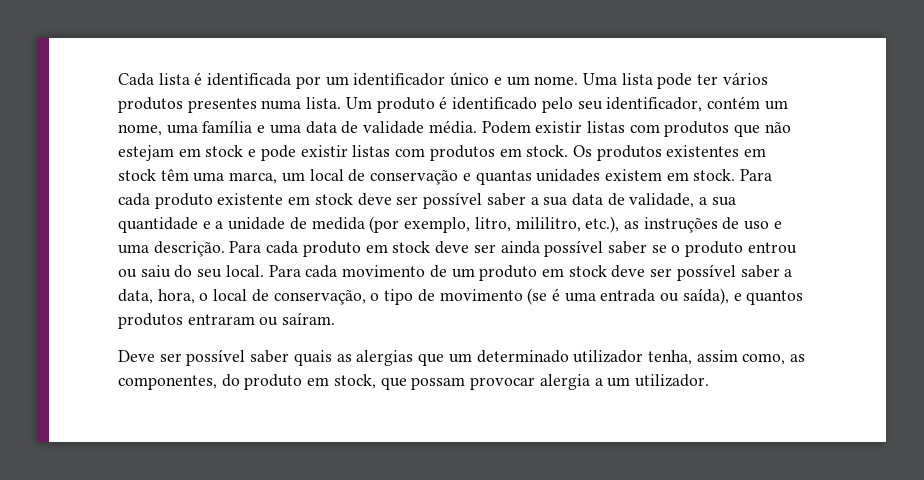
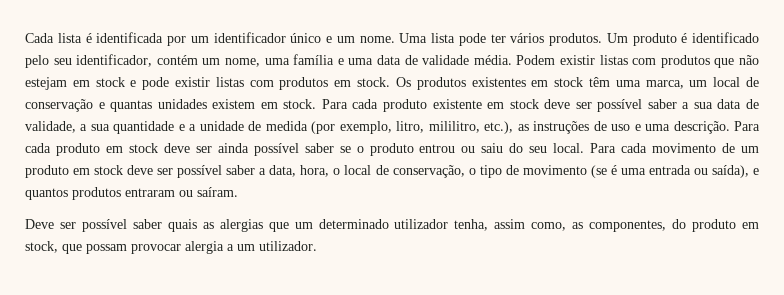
- Uma lista pode ter vários produtos presentes numa lista.
+ Uma lista pode ter vários produtos.

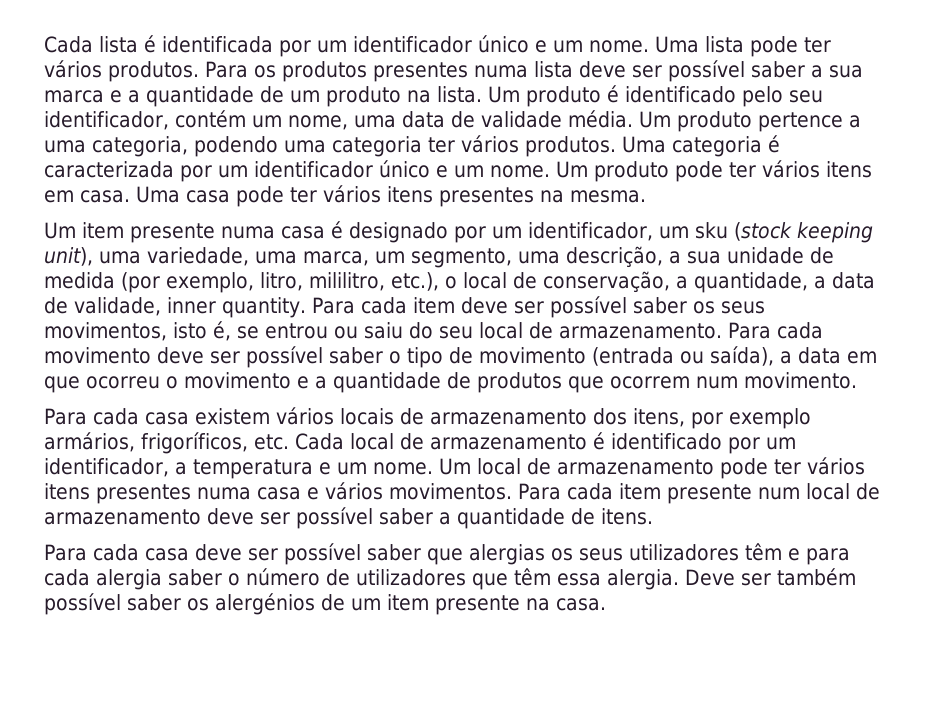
+ Para os produtos presentes numa lista deve ser possível saber a sua marca e a quantidade de um produto na lista.
- Um produto é identificado pelo seu identificador, contém um nome, uma família e uma data de validade média.
+ Um produto é identificado pelo seu identificador, contém um nome, uma data de validade média.
- Podem existir listas com produtos que não estejam em stock e pode existir listas com produtos em stock. Os produtos existentes em stock têm uma marca, um local de conservação e quantas unidades existem em stock. Para cada produto existente em stock deve ser possível saber a sua data de validade, a sua quantidade e a unidade de medida (por exemplo, litro, mililitro, etc.), as instruções de uso e uma descrição. Para cada produto em stock deve ser ainda possível saber se o produto entrou ou saiu do seu local. Para cada movimento de um produto em stock deve ser possível saber a data, hora, o local de conservação, o tipo de movimento (se é uma entrada ou saída), e quantos produtos entraram ou saíram.
- Deve ser possível saber quais as alergias que um determinado utilizador tenha, assim como, as componentes, do produto em stock, que possam provocar alergia a um utilizador.
+ Um produto pertence a uma categoria, podendo uma categoria ter vários produtos. Uma categoria é caracterizada por um identificador único e um nome. Um produto pode ter vários itens em casa. Uma casa pode ter vários itens presentes na mesma.
+ Um item presente numa casa é designado por um identificador, um sku (stock keeping unit), uma variedade, uma marca, um segmento, uma descrição, a sua unidade de medida (por exemplo, litro, mililitro, etc.), o local de conservação, a quantidade, a data de validade, inner quantity. Para cada item deve ser possível saber os seus movimentos, isto é, se entrou ou saiu do seu local de armazenamento. Para cada movimento deve ser possível saber o tipo de movimento (entrada ou saída), a data em que ocorreu o movimento e a quantidade de produtos que ocorrem num movimento.
+ Para cada casa existem vários locais de armazenamento dos itens, por exemplo armários, frigoríficos, etc. Cada local de armazenamento é identificado por um identificador, a temperatura e um nome. Um local de armazenamento pode ter vários itens presentes numa casa e vários movimentos. Para cada item presente num local de armazenamento deve ser possível saber a quantidade de itens.
+ Para cada casa deve ser possível saber que alergias os seus utilizadores têm e para cada alergia saber o número de utilizadores que têm essa alergia. Deve ser também possível saber os alergénios de um item presente na casa.

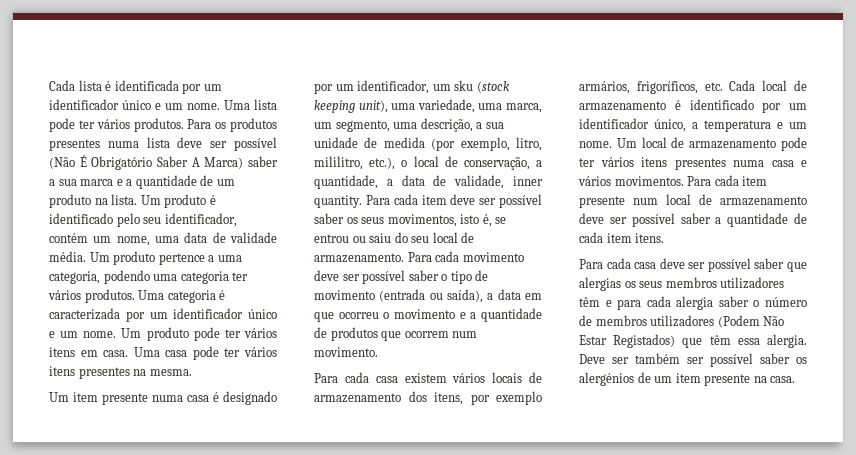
- Para os produtos presentes numa lista deve ser possível saber a sua marca e a quantidade de um produto na lista.
+ Para os produtos presentes numa lista deve ser possível (Não É Obrigatório Saber A Marca) saber a sua marca e a quantidade de um produto na lista.
- Para cada casa existem vários locais de armazenamento dos itens, por exemplo armários, frigoríficos, etc. Cada local de armazenamento é identificado por um identificador, a temperatura e um nome.
+ Para cada casa existem vários locais de armazenamento dos itens, por exemplo armários, frigoríficos, etc. Cada local de armazenamento é identificado por um identificador único, a temperatura e um nome.
- Para cada item presente num local de armazenamento deve ser possível saber a quantidade de itens.
+ Para cada item presente num local de armazenamento deve ser possível saber a quantidade de cada item itens.
- Para cada casa deve ser possível saber que alergias os seus utilizadores têm e para cada alergia saber o número de utilizadores que têm essa alergia.
+ Para cada casa deve ser possível saber que alergias os seus membros utilizadores têm e para cada alergia saber o número de membros utilizadores (Podem Não Estar Registados) que têm essa alergia.
- Deve ser também possível saber os alergénios de um item presente na casa.
+ Deve ser também ser possível saber os alergénios de um item presente na casa.

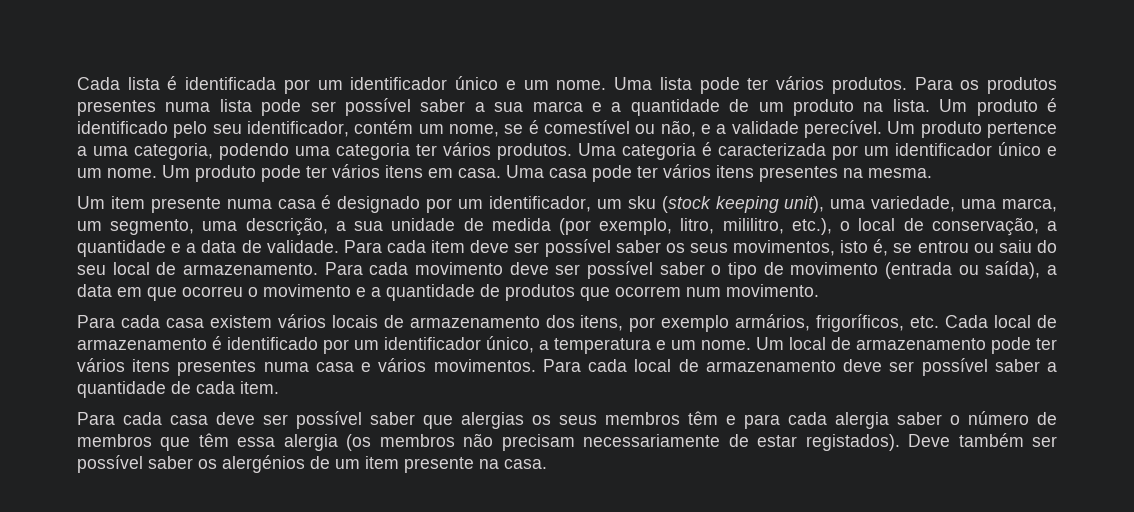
- Para os produtos presentes numa lista deve ser possível (Não É Obrigatório Saber A Marca) saber a sua marca e a quantidade de um produto na lista.
+ Para os produtos presentes numa lista pode ser possível saber a sua marca e a quantidade de um produto na lista.
- Um produto é identificado pelo seu identificador, contém um nome, uma data de validade média.
+ Um produto é identificado pelo seu identificador, contém um nome, se é comestível ou não, e a validade perecível.
- Um item presente numa casa é designado por um identificador, um sku (stock keeping unit), uma variedade, uma marca, um segmento, uma descrição, a sua unidade de medida (por exemplo, litro, mililitro, etc.), o local de conservação, a quantidade, a data de validade, inner quantity.
+ Um item presente numa casa é designado por um identificador, um sku (stock keeping unit), uma variedade, uma marca, um segmento, uma descrição, a sua unidade de medida (por exemplo, litro, mililitro, etc.), o local de conservação, a quantidade e a data de validade.
- Para cada item presente num local de armazenamento deve ser possível saber a quantidade de cada item itens.
+ Para cada local de armazenamento deve ser possível saber a quantidade de cada item.
- Para cada casa deve ser possível saber que alergias os seus membros utilizadores têm e para cada alergia saber o número de membros utilizadores (Podem Não Estar Registados) que têm essa alergia. Deve ser também ser possível saber os alergénios de um item presente na casa.
+ Para cada casa deve ser possível saber que alergias os seus membros têm e para cada alergia saber o número de membros que têm essa alergia (os membros não precisam necessariamente de estar registados). Deve também ser possível saber os alergénios de um item presente na casa.

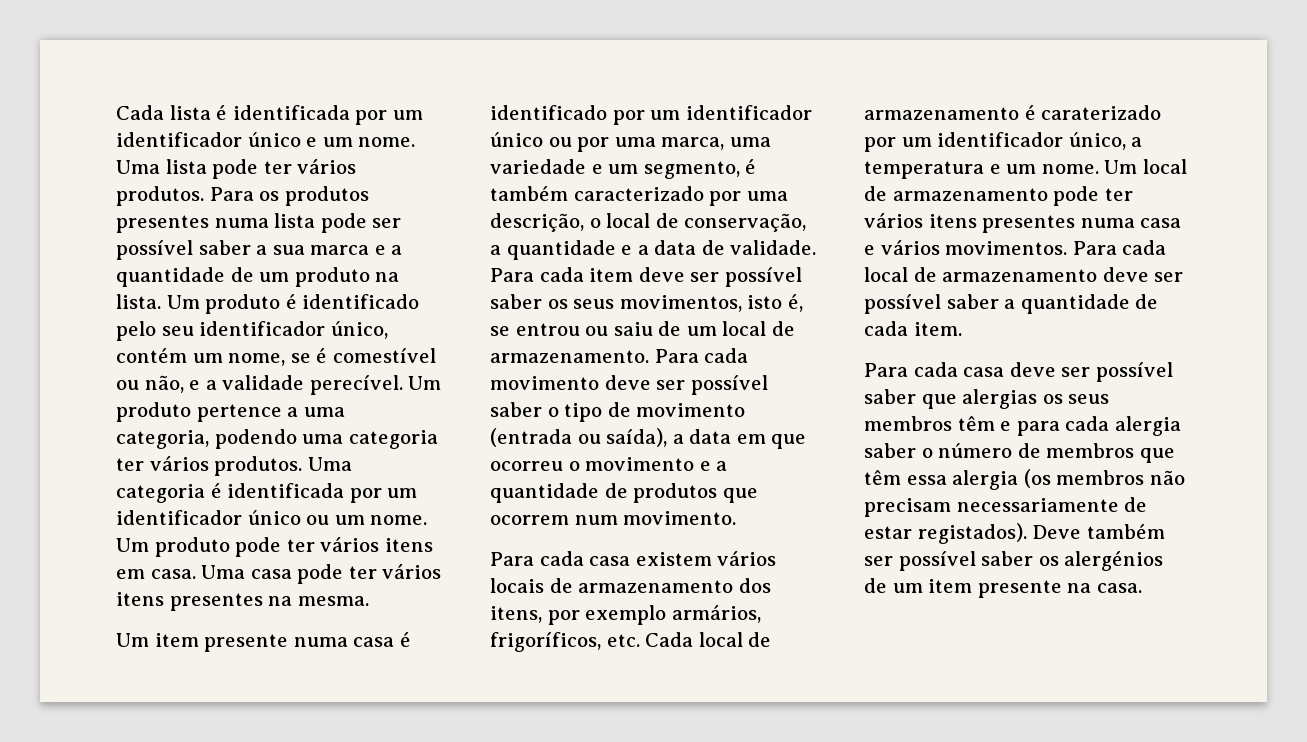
- Um produto é identificado pelo seu identificador, contém um nome, se é comestível ou não, e a validade perecível.
+ Um produto é identificado pelo seu identificador único, contém um nome, se é comestível ou não, e a validade perecível.
- Uma categoria é caracterizada por um identificador único e um nome.
+ Uma categoria é identificada por um identificador único ou um nome.
- Um item presente numa casa é designado por um identificador, um sku (stock keeping unit), uma variedade, uma marca, um segmento, uma descrição, a sua unidade de medida (por exemplo, litro, mililitro, etc.), o local de conservação, a quantidade e a data de validade.
+ Um item presente numa casa é identificado por um identificador único ou por uma marca, uma variedade e um segmento, é também caracterizado por uma descrição, o local de conservação, a quantidade e a data de validade.
- Para cada item deve ser possível saber os seus movimentos, isto é, se entrou ou saiu do seu local de armazenamento.
+ Para cada item deve ser possível saber os seus movimentos, isto é, se entrou ou saiu de um local de armazenamento.
- Para cada casa existem vários locais de armazenamento dos itens, por exemplo armários, frigoríficos, etc. Cada local de armazenamento é identificado por um identificador único, a temperatura e um nome.
+ Para cada casa existem vários locais de armazenamento dos itens, por exemplo armários, frigoríficos, etc. Cada local de armazenamento é caraterizado por um identificador único, a temperatura e um nome.

